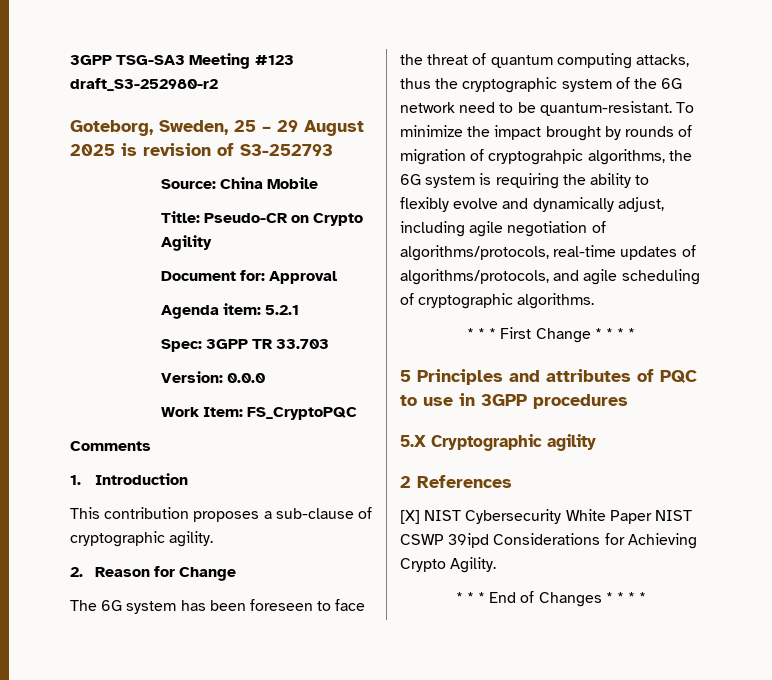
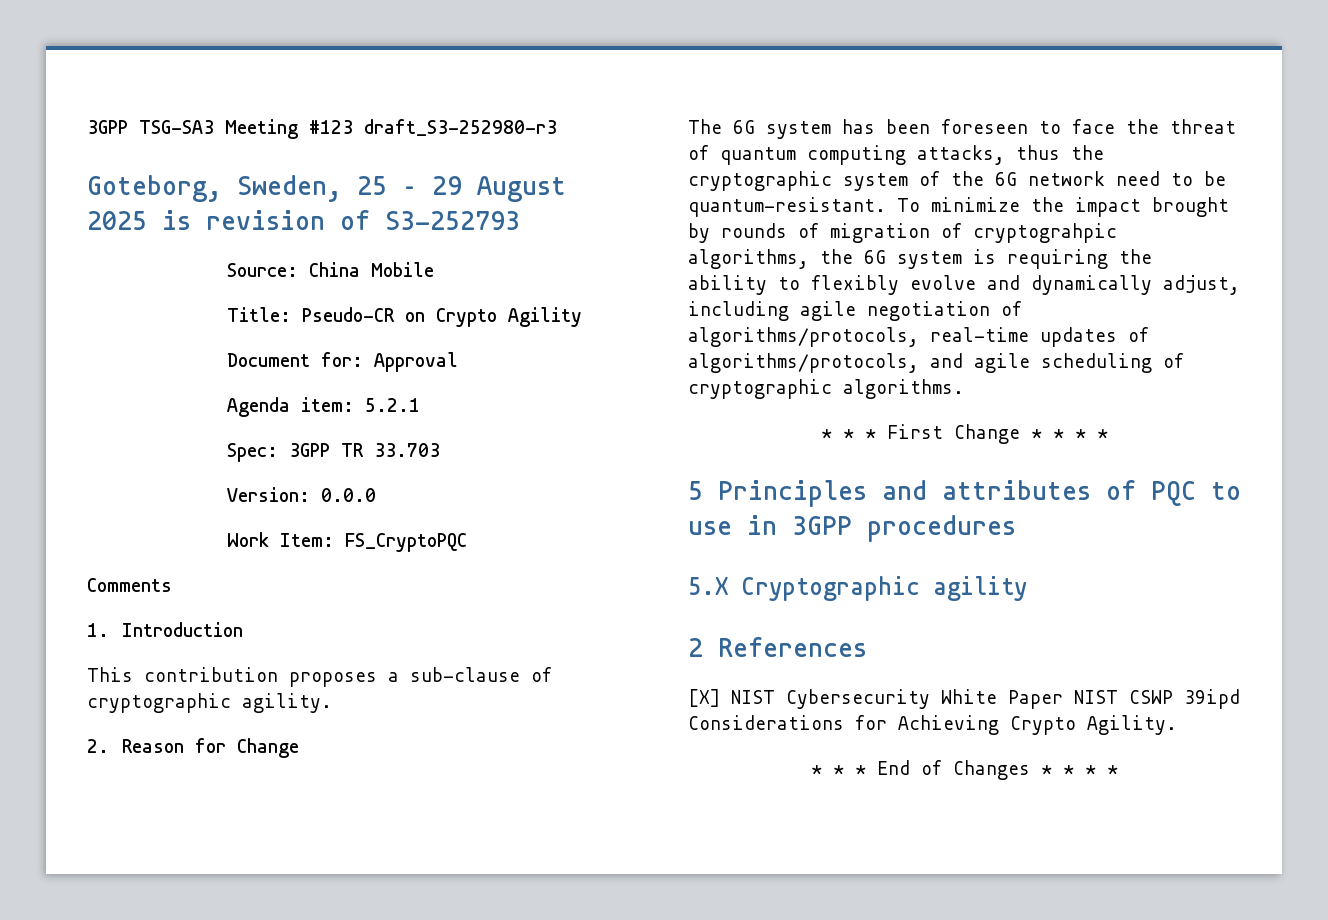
- 3GPP TSG-SA3 Meeting #123 draft_S3-252980-r2
+ 3GPP TSG-SA3 Meeting #123 draft_S3-252980-r3

